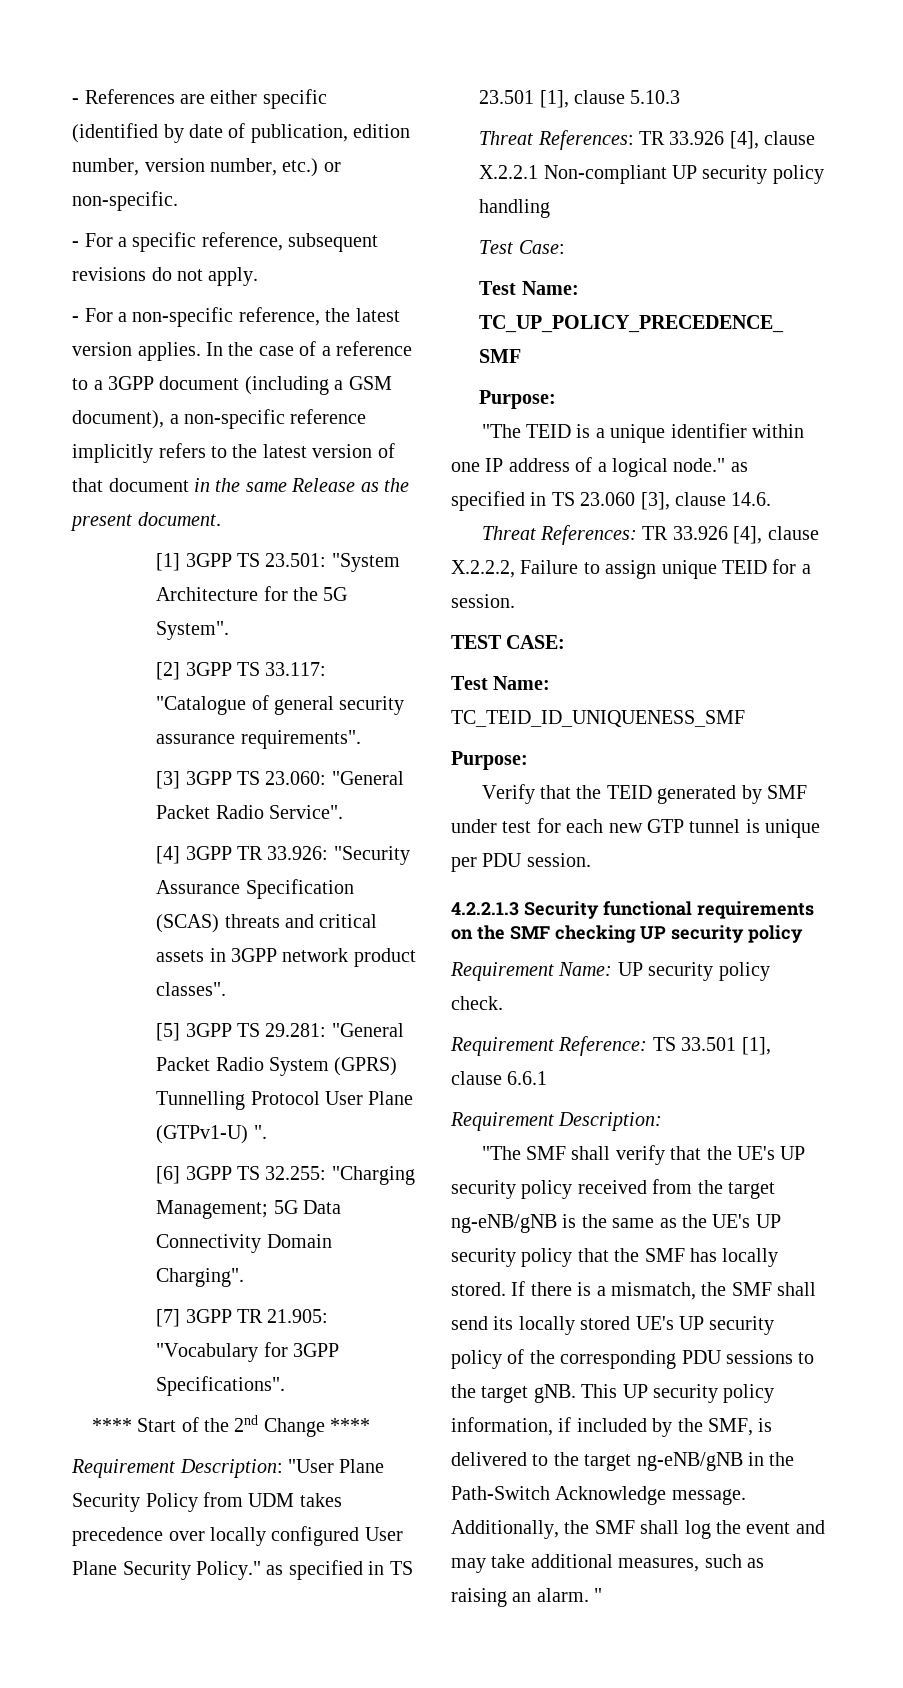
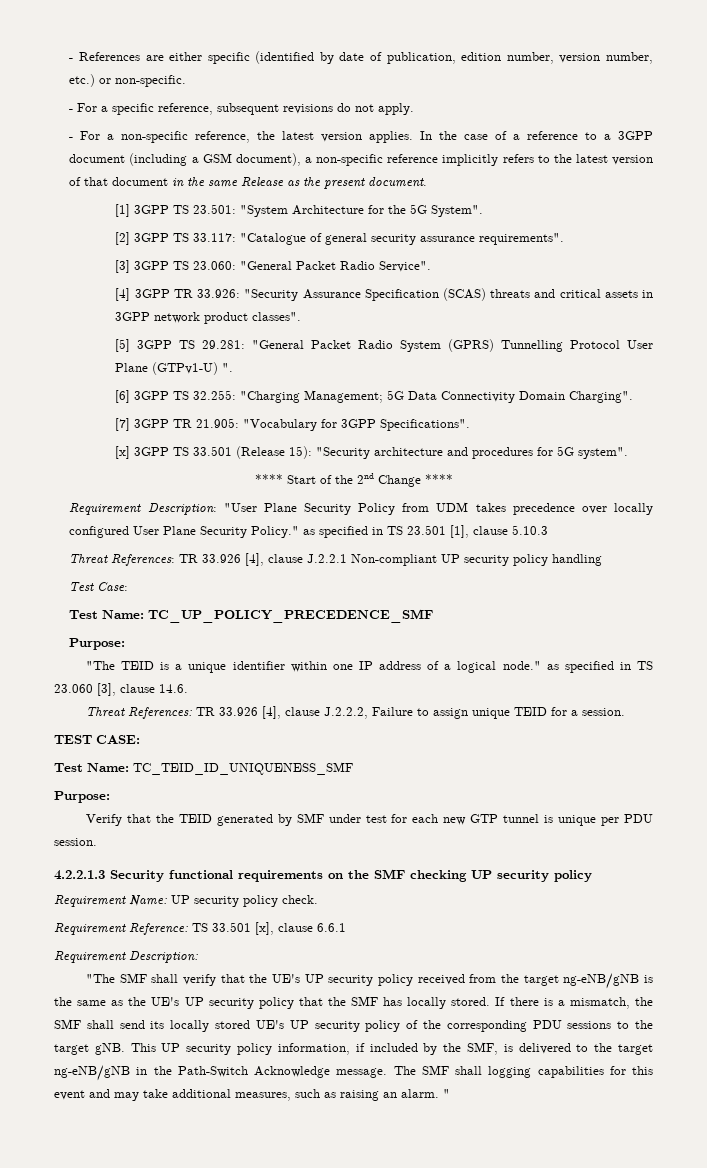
+ [x] 3GPP TS 33.501 (Release 15): "Security architecture and procedures for 5G system".
- Threat References: TR 33.926 [4], clause X.2.2.1 Non-compliant UP security policy handling
+ Threat References: TR 33.926 [4], clause J.2.2.1 Non-compliant UP security policy handling
- Threat References: TR 33.926 [4], clause X.2.2.2, Failure to assign unique TEID for a session.
+ Threat References: TR 33.926 [4], clause J.2.2.2, Failure to assign unique TEID for a session.
- Requirement Reference: TS 33.501 [1], clause 6.6.1
+ Requirement Reference: TS 33.501 [x], clause 6.6.1
- Additionally, the SMF shall log the event and may take additional measures, such as raising an alarm.
+ The SMF shall logging capabilities for this event and may take additional measures, such as raising an alarm.

